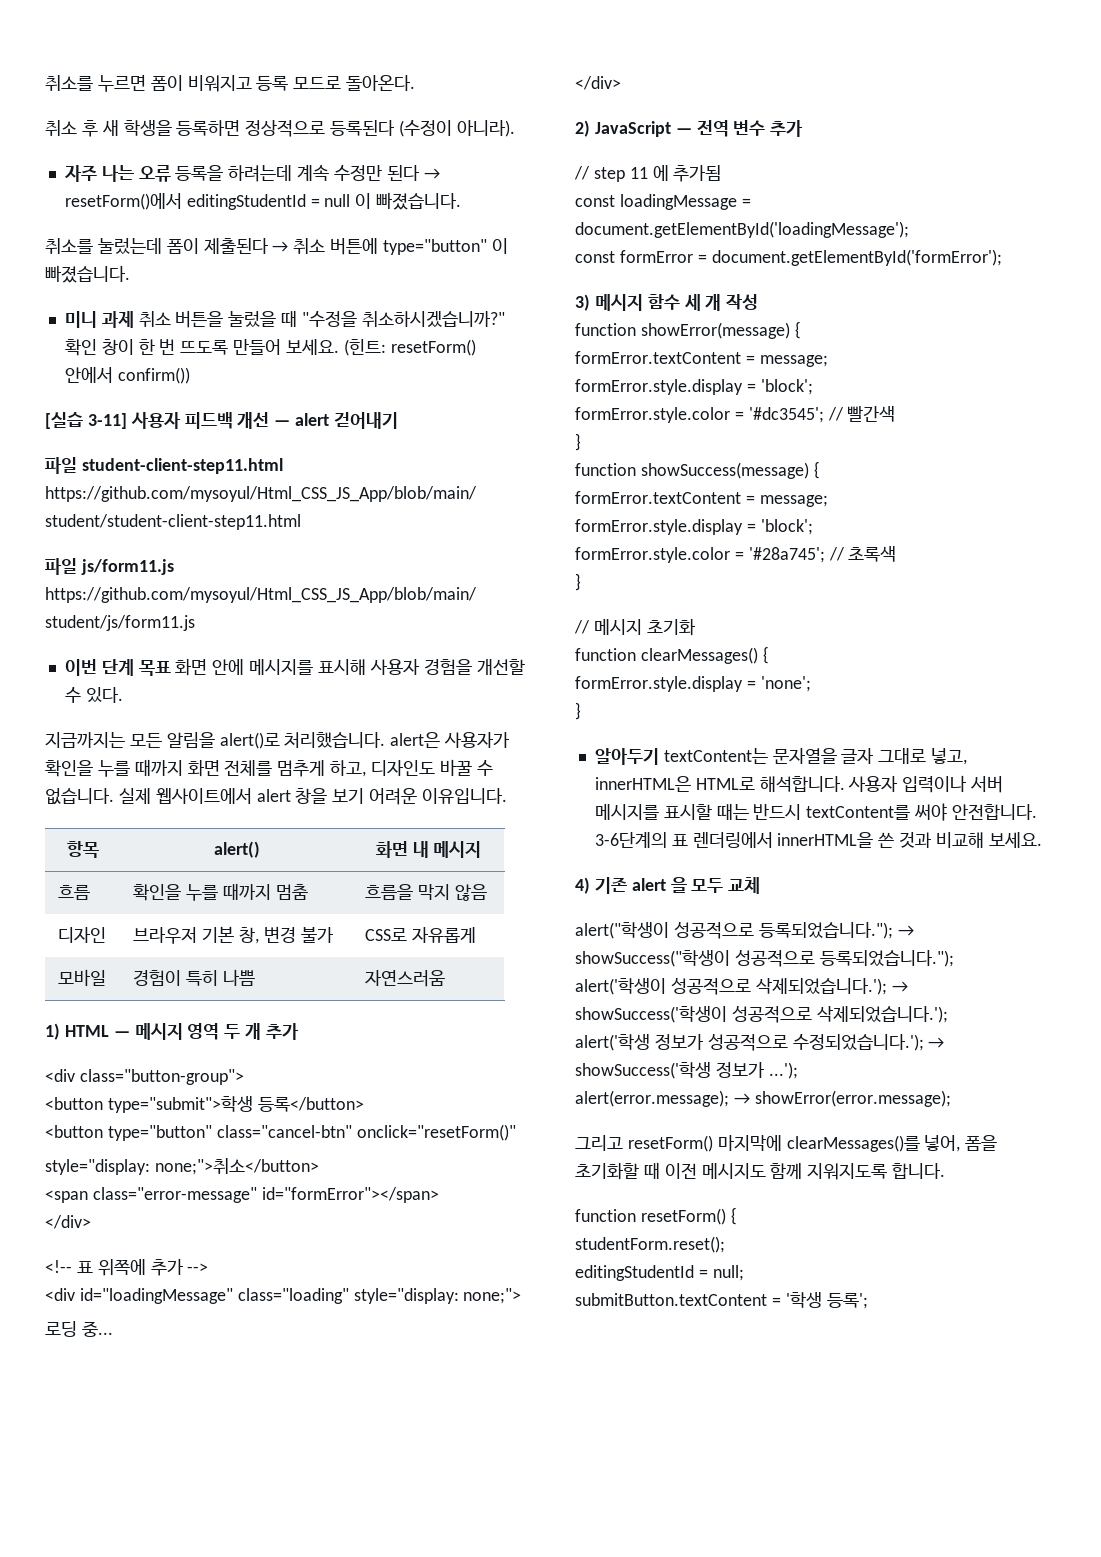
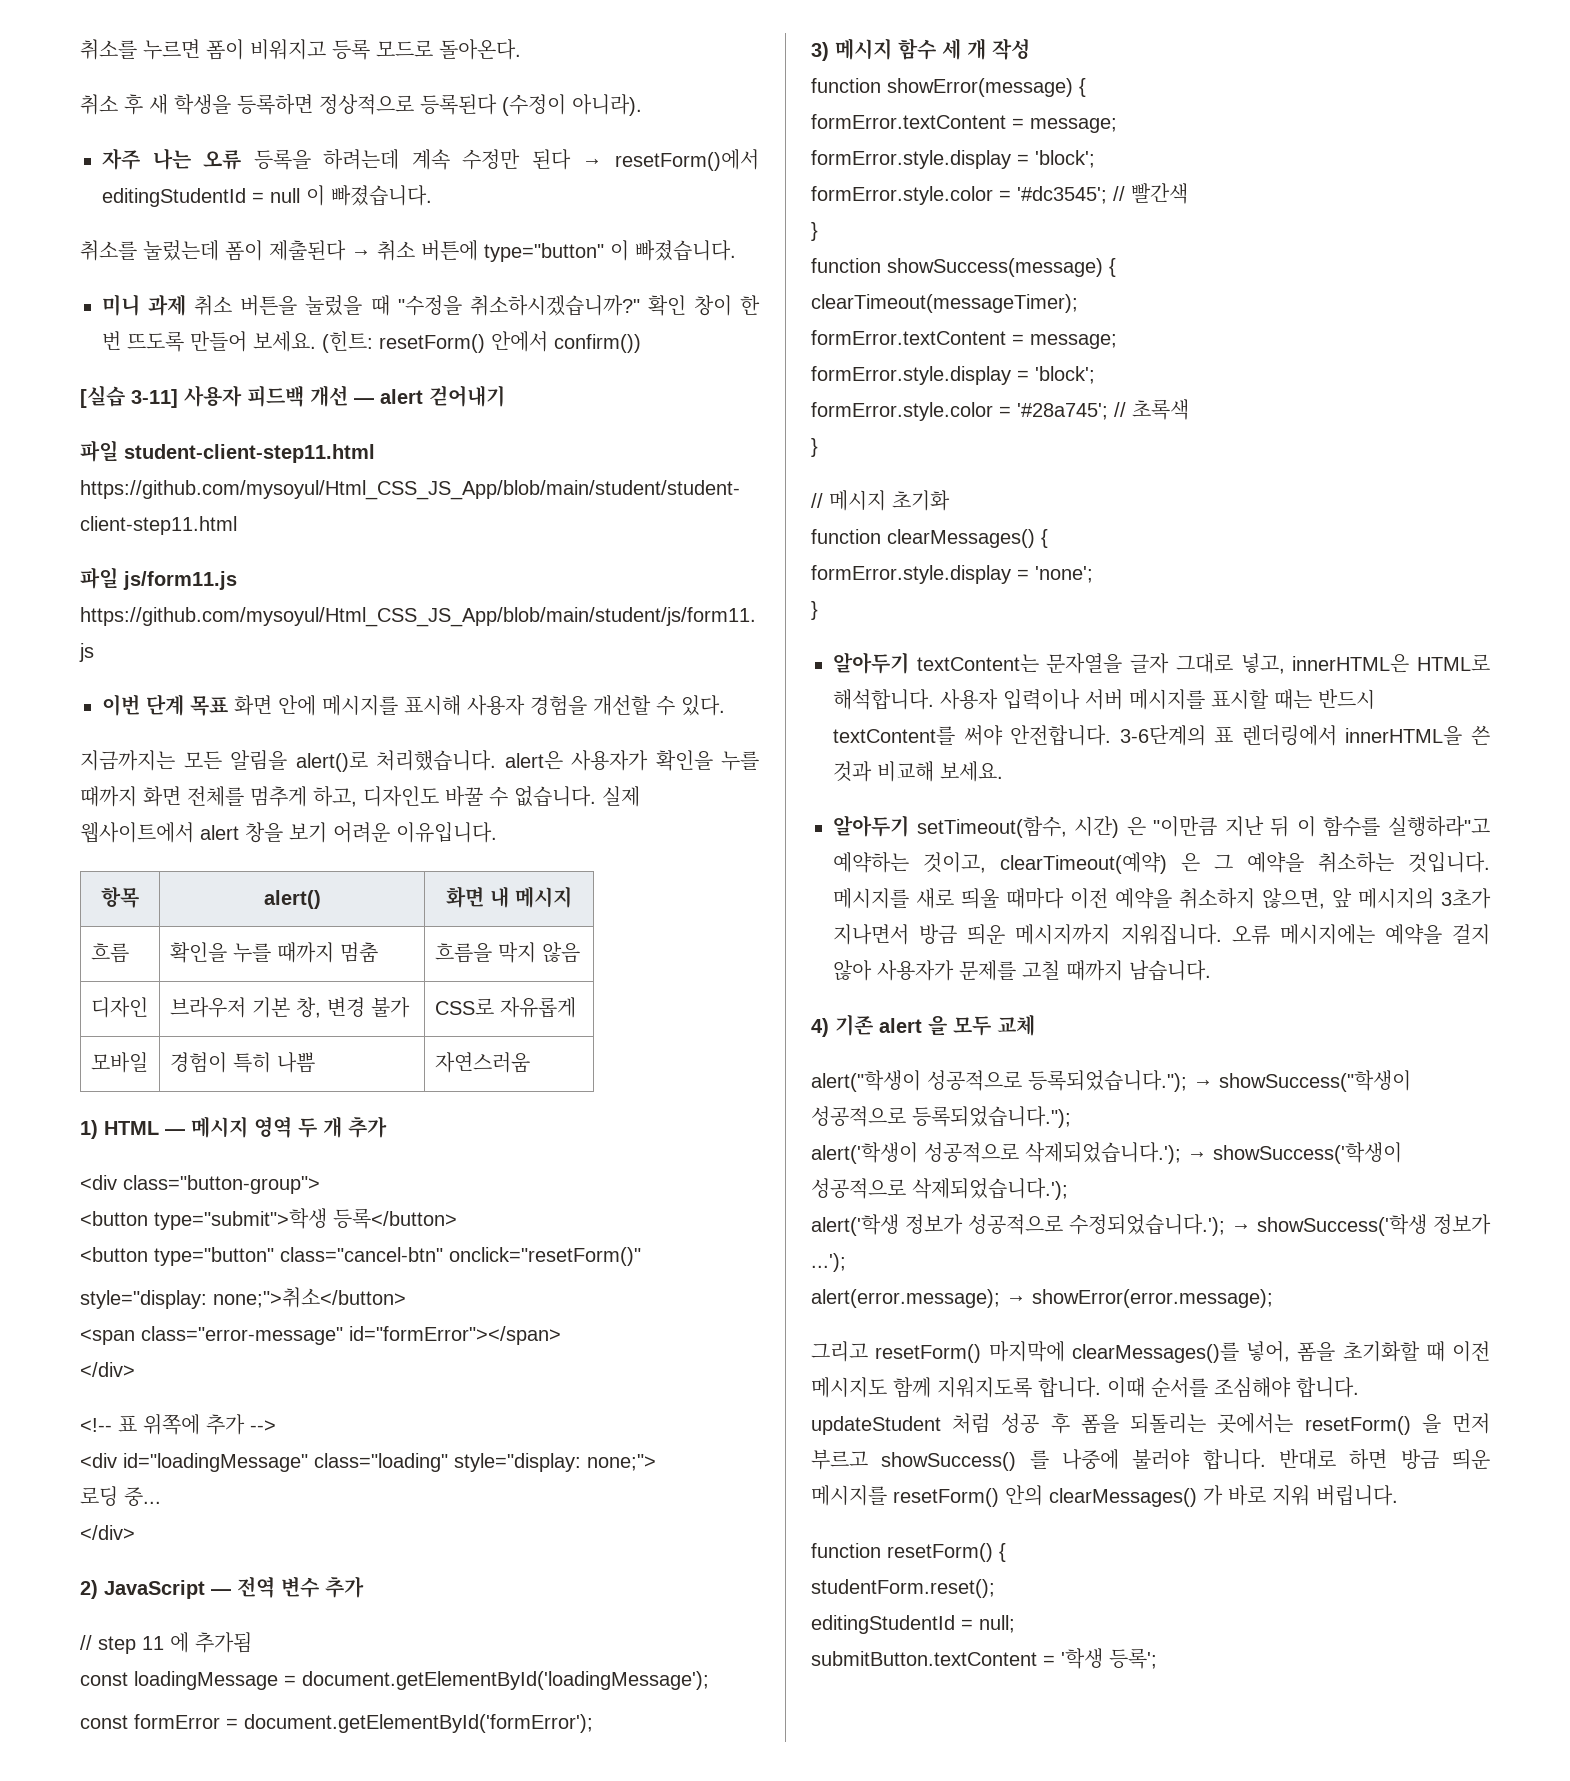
+ clearTimeout(messageTimer);
+ 알아두기 setTimeout(함수, 시간) 은 "이만큼 지난 뒤 이 함수를 실행하라"고 예약하는 것이고, clearTimeout(예약) 은 그 예약을 취소하는 것입니다. 메시지를 새로 띄울 때마다 이전 예약을 취소하지 않으면, 앞 메시지의 3초가 지나면서 방금 띄운 메시지까지 지워집니다. 오류 메시지에는 예약을 걸지 않아 사용자가 문제를 고칠 때까지 남습니다.
+ 이때 순서를 조심해야 합니다. updateStudent 처럼 성공 후 폼을 되돌리는 곳에서는 resetForm() 을 먼저 부르고 showSuccess() 를 나중에 불러야 합니다. 반대로 하면 방금 띄운 메시지를 resetForm() 안의 clearMessages() 가 바로 지워 버립니다.

